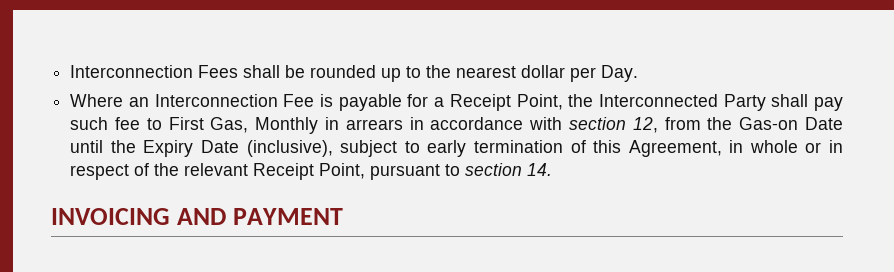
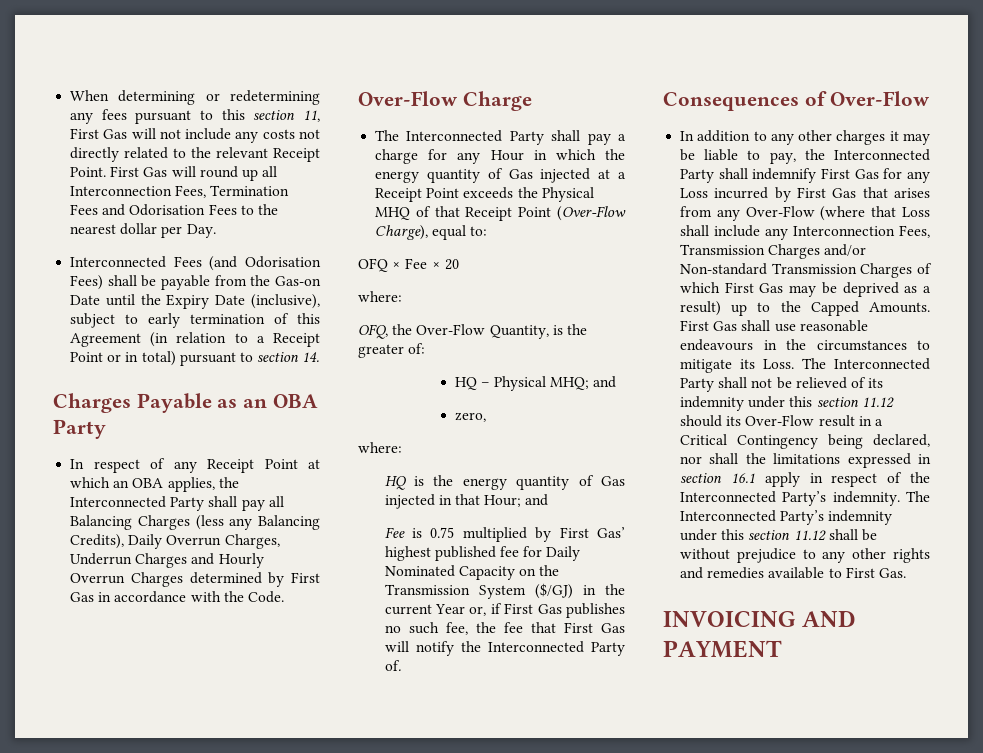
- Interconnection Fees shall be rounded up to the nearest dollar per Day.
+ When determining or redetermining any fees pursuant to this section 11, First Gas will not include any costs not directly related to the relevant Receipt Point. First Gas will round up all Interconnection Fees, Termination Fees and Odorisation Fees to the nearest dollar per Day.
- Where an Interconnection Fee is payable for a Receipt Point, the Interconnected Party shall pay such fee to First Gas, Monthly in arrears in accordance with section 12, from the Gas-on Date until the Expiry Date (inclusive), subject to early termination of this Agreement, in whole or in respect of the relevant Receipt Point, pursuant to section 14.
+ Interconnected Fees (and Odorisation Fees) shall be payable from the Gas-on Date until the Expiry Date (inclusive), subject to early termination of this Agreement (in relation to a Receipt Point or in total) pursuant to section 14.
+ Charges Payable as an OBA Party
+ In respect of any Receipt Point at which an OBA applies, the Interconnected Party shall pay all Balancing Charges (less any Balancing Credits), Daily Overrun Charges, Underrun Charges and Hourly Overrun Charges determined by First Gas in accordance with the Code.
+ Over-Flow Charge
+ The Interconnected Party shall pay a charge for any Hour in which the energy quantity of Gas injected at a Receipt Point exceeds the Physical MHQ of that Receipt Point (Over-Flow Charge), equal to:
+ OFQ × Fee × 20
+ where:
+ OFQ, the Over-Flow Quantity, is the greater of:
+ HQ – Physical MHQ; and
+ zero,
+ where:
+ HQ is the energy quantity of Gas injected in that Hour; and
+ Fee is 0.75 multiplied by First Gas’ highest published fee for Daily Nominated Capacity on the Transmission System ($/GJ) in the current Year or, if First Gas publishes no such fee, the fee that First Gas will notify the Interconnected Party of.
+ Consequences of Over-Flow
+ In addition to any other charges it may be liable to pay, the Interconnected Party shall indemnify First Gas for any Loss incurred by First Gas that arises from any Over-Flow (where that Loss shall include any Interconnection Fees, Transmission Charges and/or Non-standard Transmission Charges of which First Gas may be deprived as a result) up to the Capped Amounts. First Gas shall use reasonable endeavours in the circumstances to mitigate its Loss. The Interconnected Party shall not be relieved of its indemnity under this section 11.12 should its Over-Flow result in a Critical Contingency being declared, nor shall the limitations expressed in section 16.1 apply in respect of the Interconnected Party’s indemnity. The Interconnected Party’s indemnity under this section 11.12 shall be without prejudice to any other rights and remedies available to First Gas.

